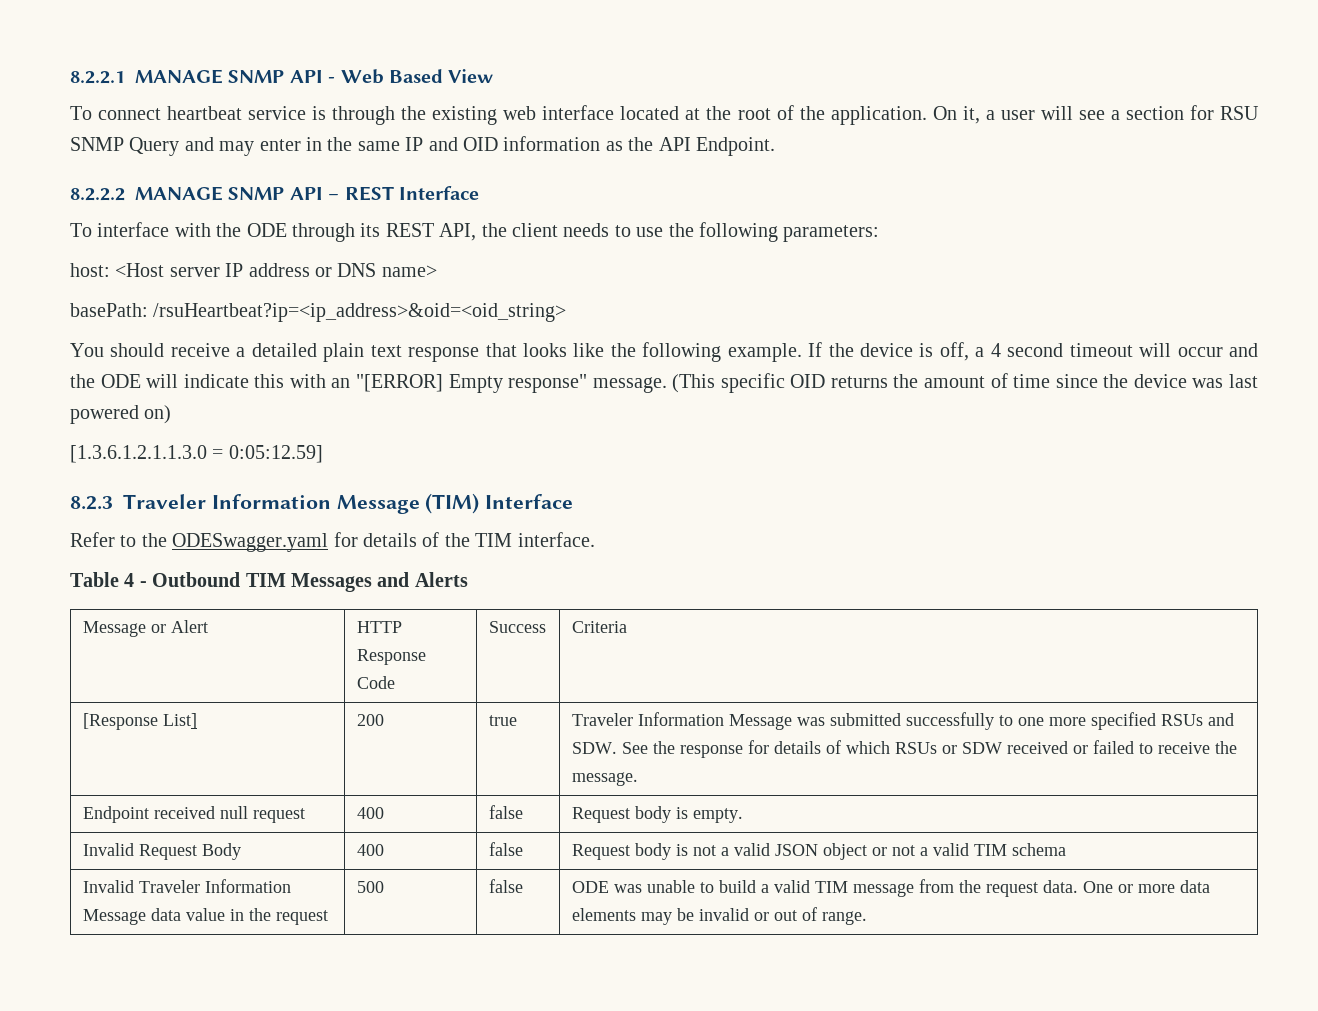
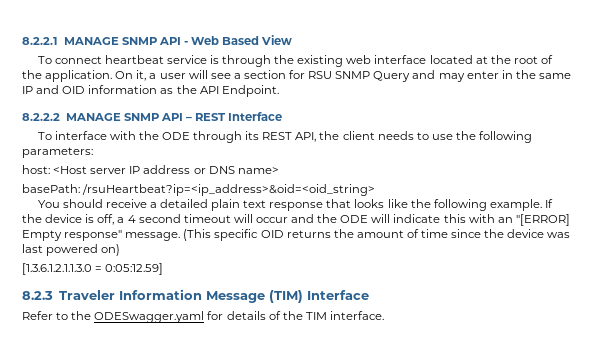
- Table 4 - Outbound TIM Messages and Alerts
- Message or Alert | HTTP Response Code | Success | Criteria
- [Response List] | 200 | true | Traveler Information Message was submitted successfully to one more specified RSUs and SDW. See the response for details of which RSUs or SDW received or failed to receive the message.
- Endpoint received null request | 400 | false | Request body is empty.
- Invalid Request Body | 400 | false | Request body is not a valid JSON object or not a valid TIM schema
- Invalid Traveler Information Message data value in the request | 500 | false | ODE was unable to build a valid TIM message from the request data. One or more data elements may be invalid or out of range.

